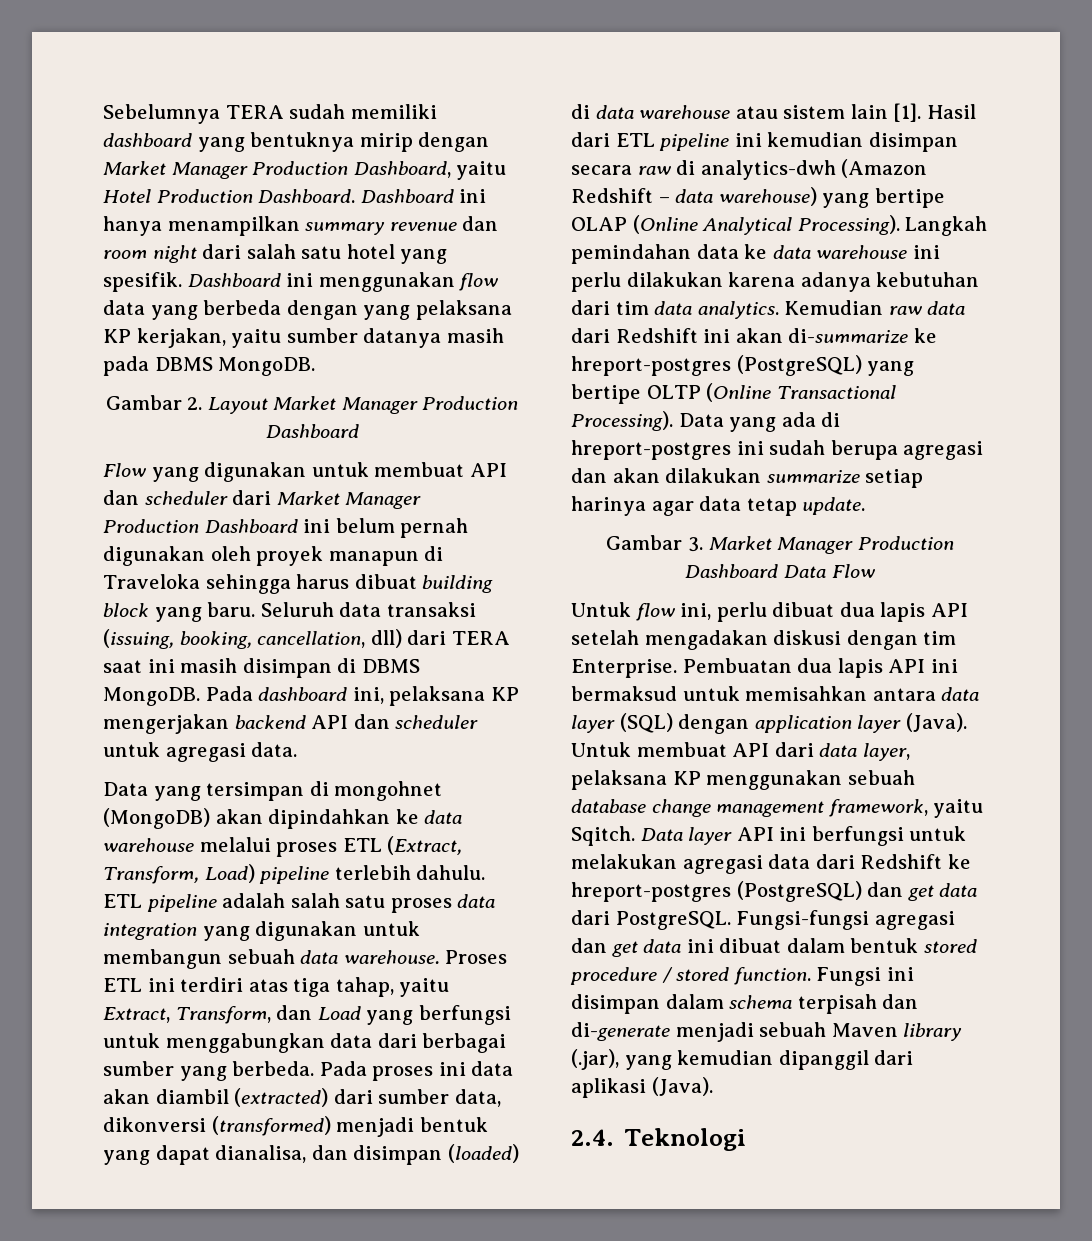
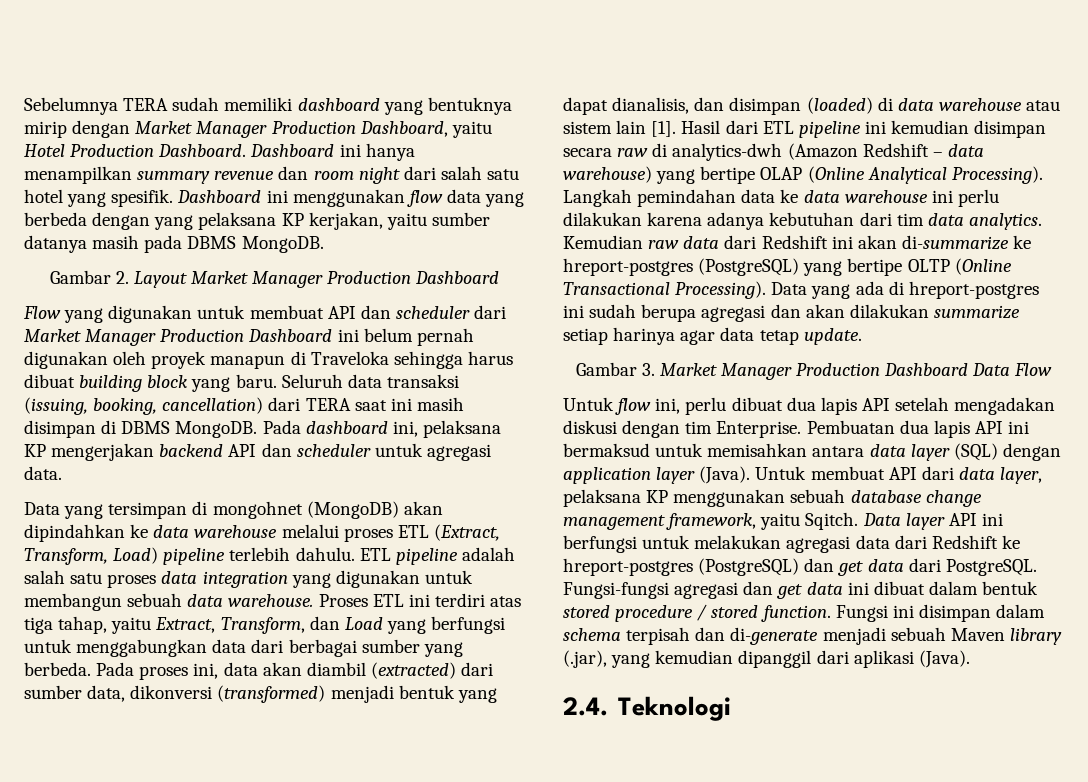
- Seluruh data transaksi (issuing, booking, cancellation, dll) dari TERA saat ini masih disimpan di DBMS MongoDB.
+ Seluruh data transaksi (issuing, booking, cancellation) dari TERA saat ini masih disimpan di DBMS MongoDB.
- Pada proses ini data akan diambil (extracted) dari sumber data, dikonversi (transformed) menjadi bentuk yang dapat dianalisa, dan disimpan (loaded) di data warehouse atau sistem lain [1].
+ Pada proses ini, data akan diambil (extracted) dari sumber data, dikonversi (transformed) menjadi bentuk yang dapat dianalisis, dan disimpan (loaded) di data warehouse atau sistem lain [1].

